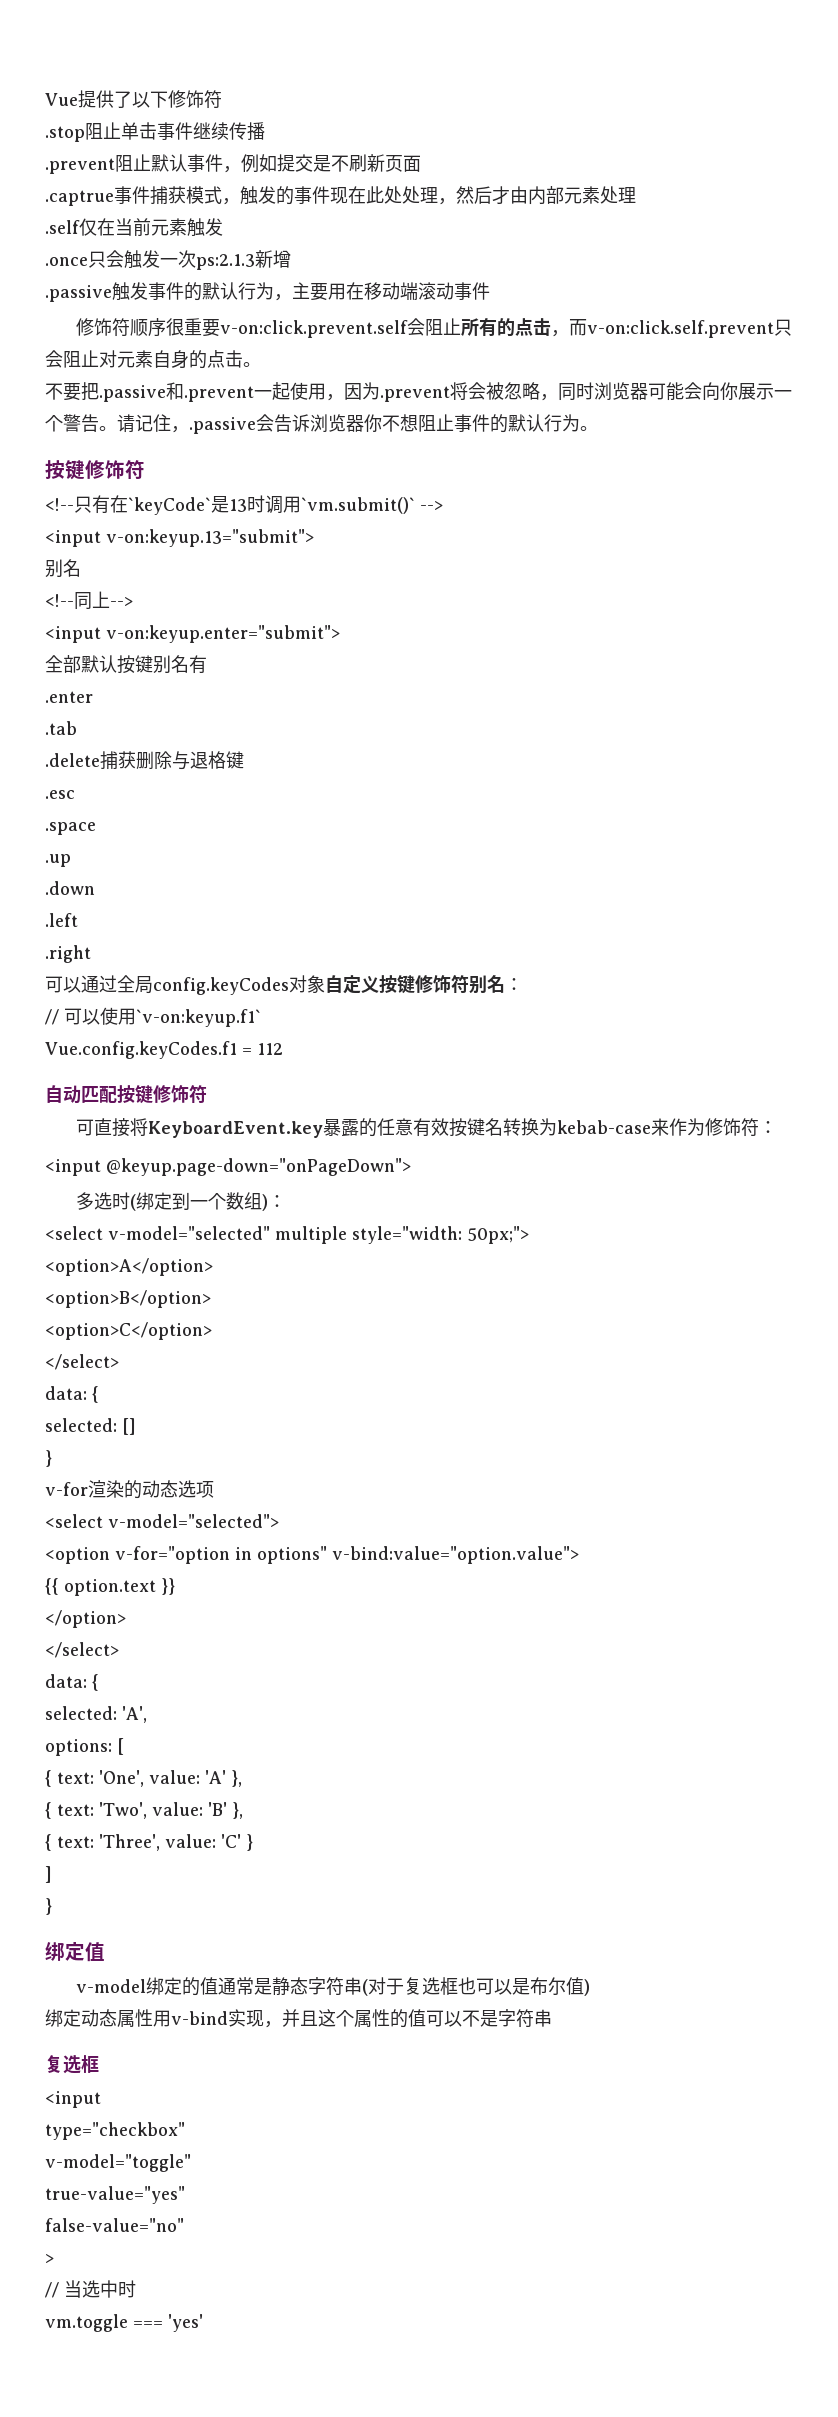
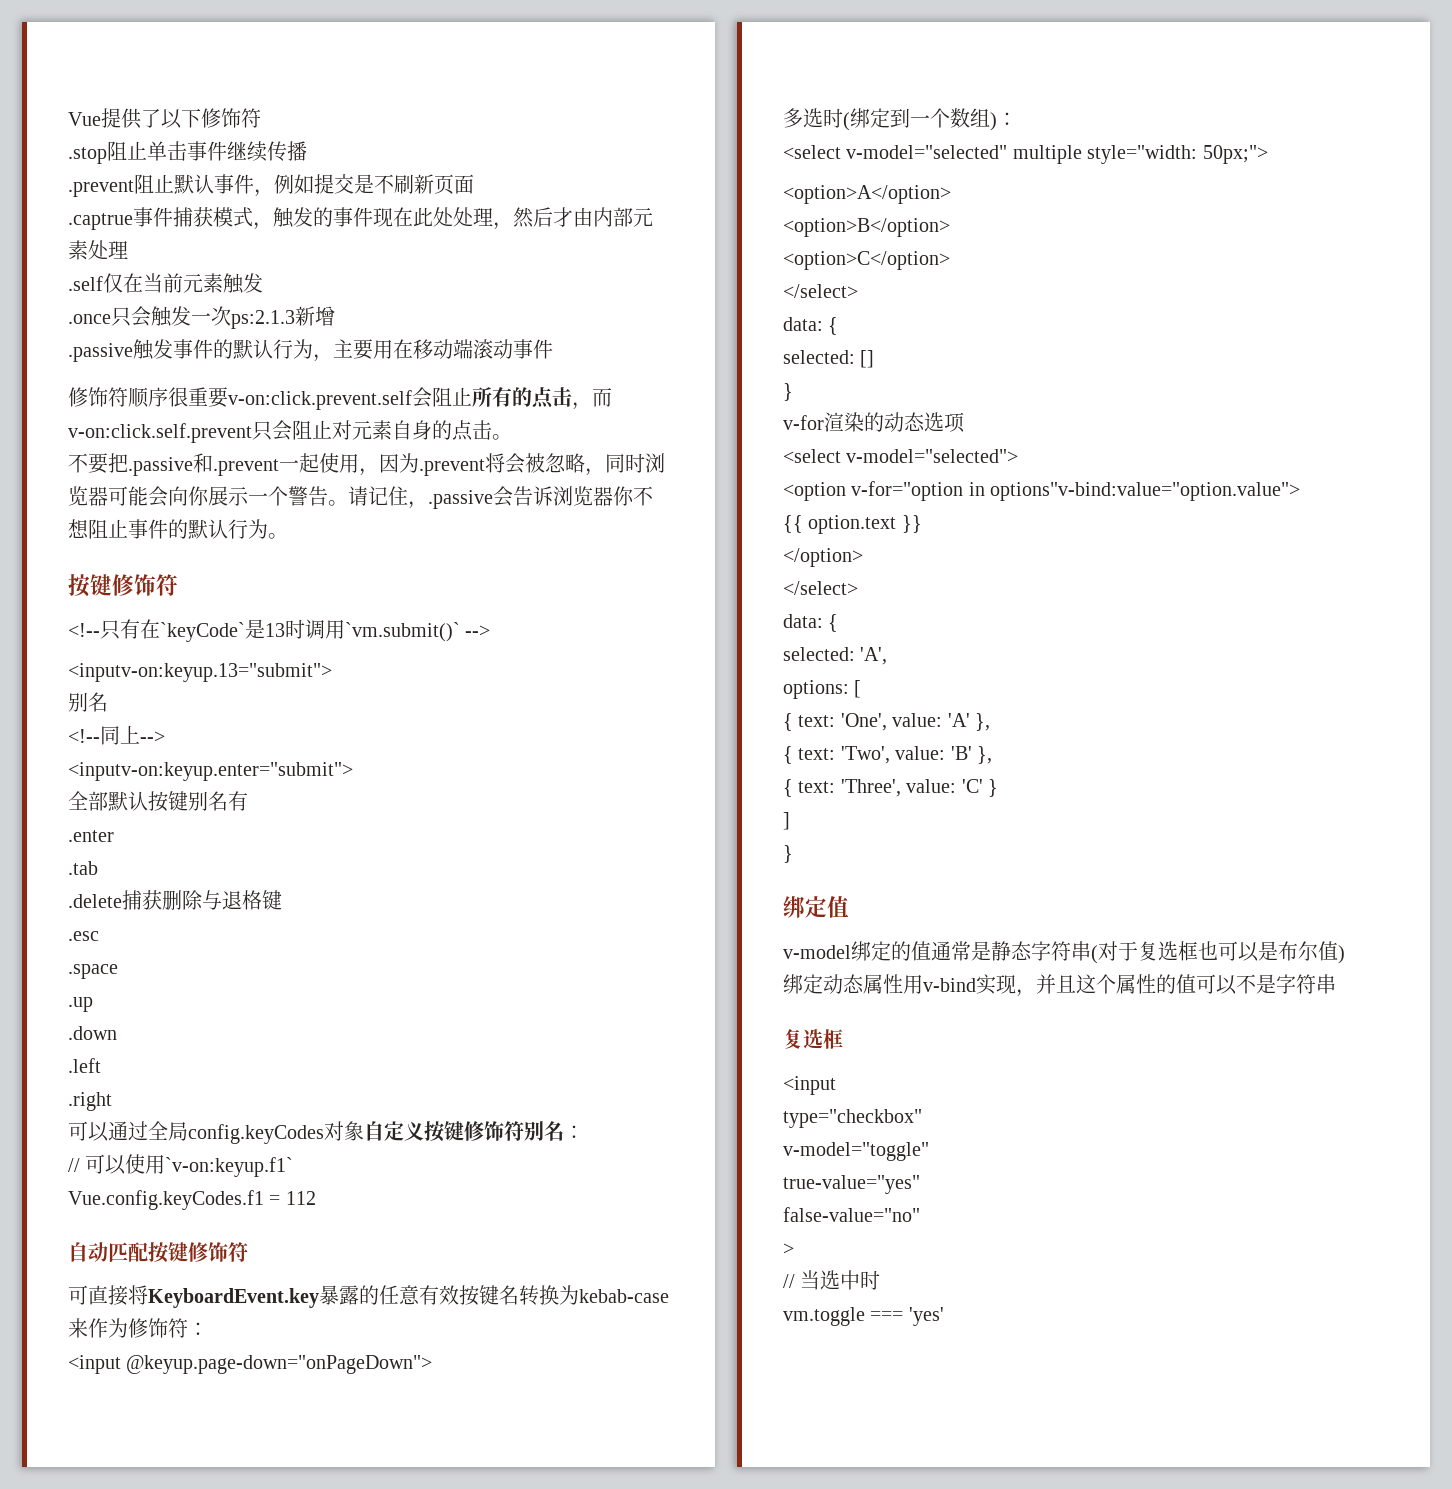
- <input v-on:keyup.13="submit">
+ <inputv-on:keyup.13="submit">
- <input v-on:keyup.enter="submit">
+ <inputv-on:keyup.enter="submit">
- <option v-for="option in options" v-bind:value="option.value">
+ <option v-for="option in options"v-bind:value="option.value">

